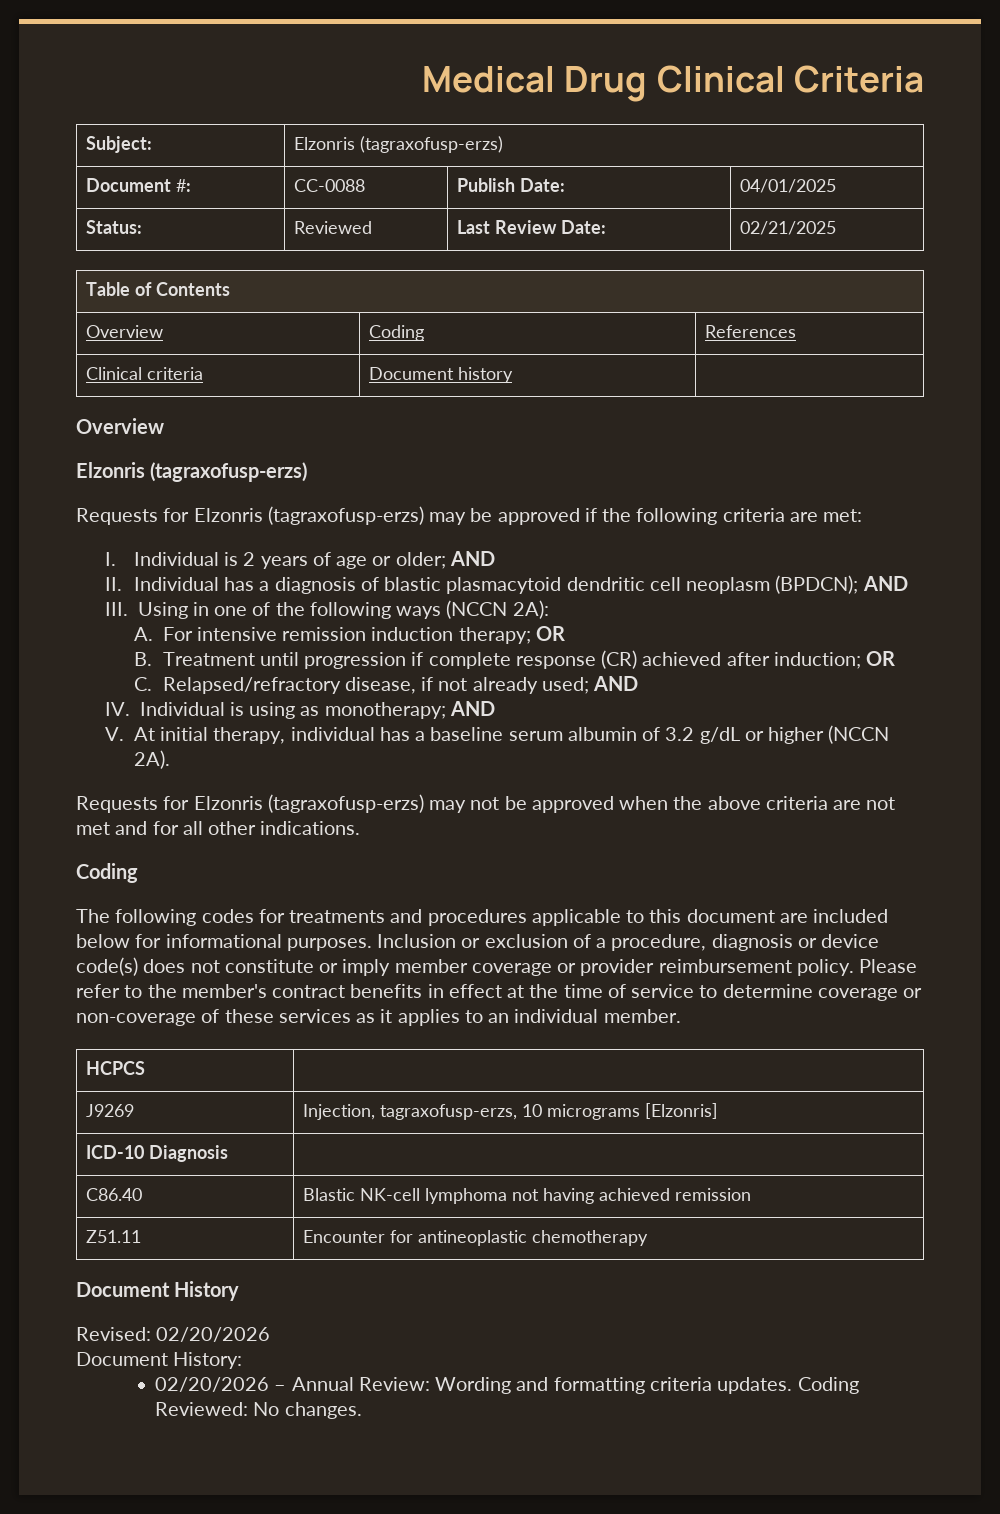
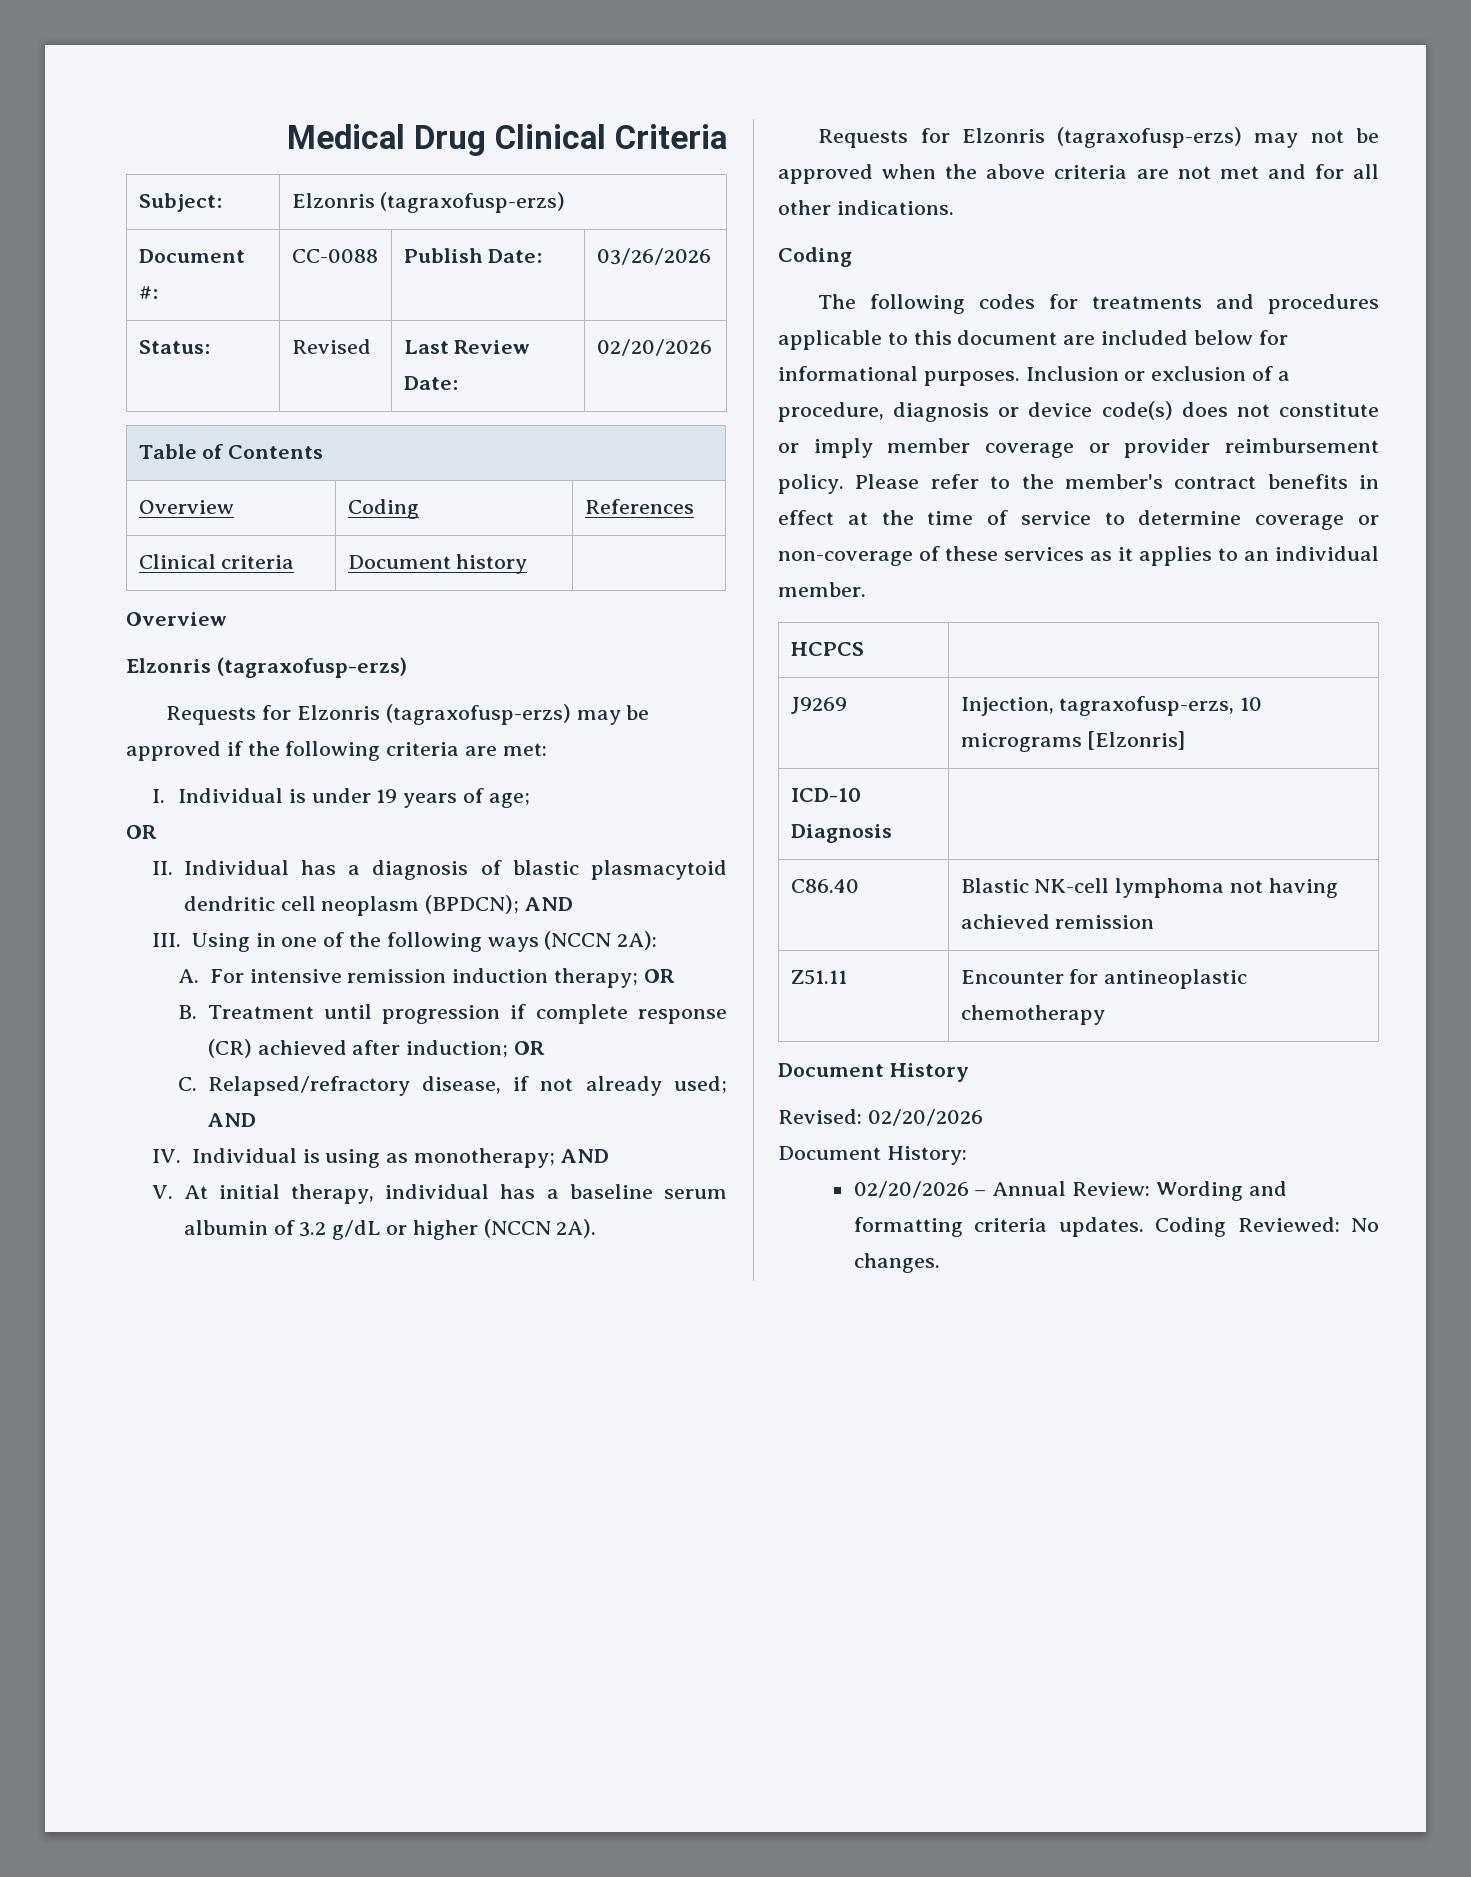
- Document #: | CC-0088 | Publish Date: | 04/01/2025
+ Document #: | CC-0088 | Publish Date: | 03/26/2026
- Status: | Reviewed | Last Review Date: | 02/21/2025
+ Status: | Revised | Last Review Date: | 02/20/2026
- I. Individual is 2 years of age or older; AND
+ I. Individual is under 19 years of age;
+ OR

